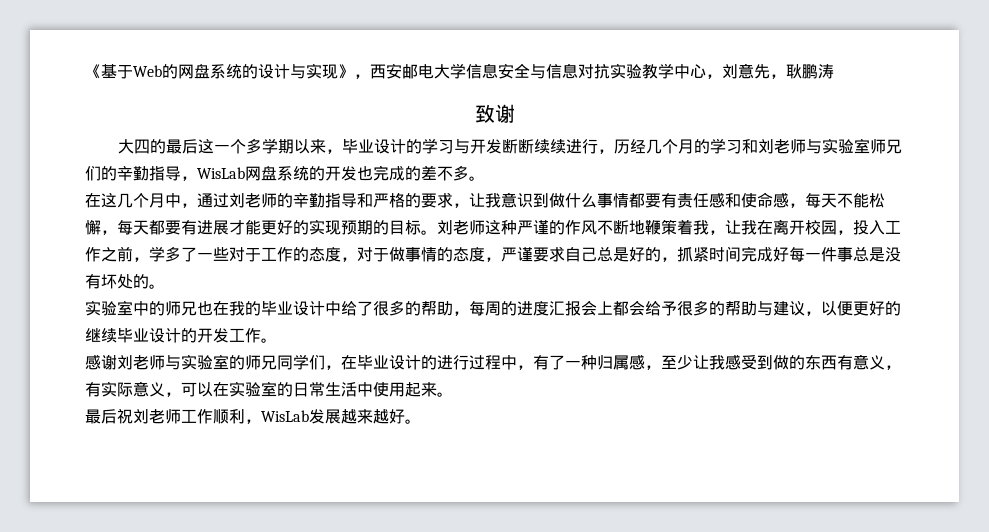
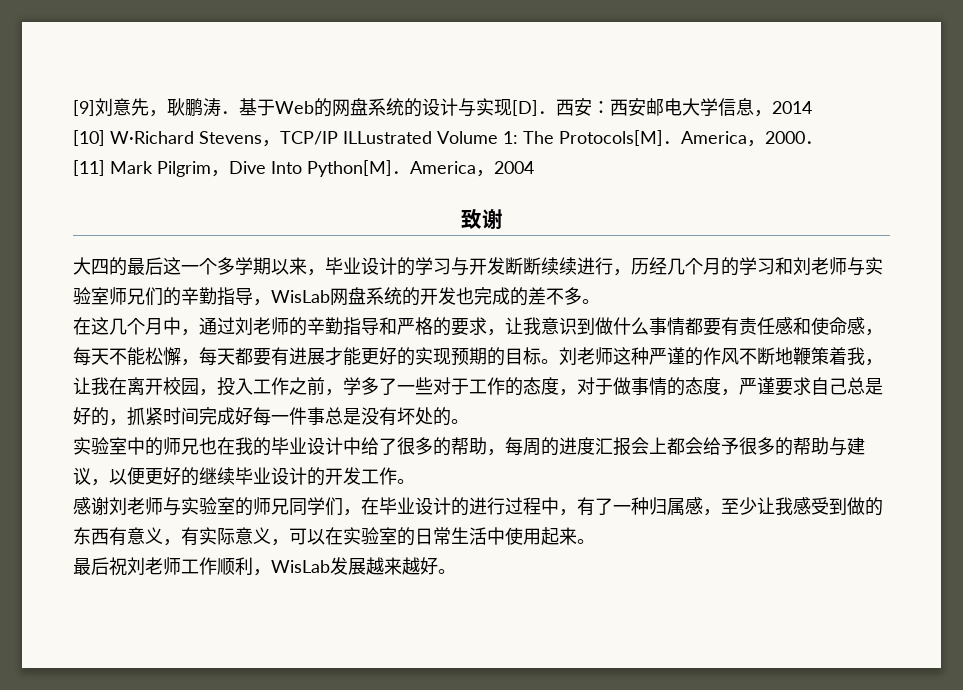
- 《基于Web的网盘系统的设计与实现》，西安邮电大学信息安全与信息对抗实验教学中心，刘意先，耿鹏涛
+ [9]刘意先，耿鹏涛．基于Web的网盘系统的设计与实现[D]．西安：西安邮电大学信息，2014
+ [10] W·Richard Stevens，TCP/IP ILLustrated Volume 1: The Protocols[M]．America，2000．
+ [11] Mark Pilgrim，Dive Into Python[M]．America，2004

